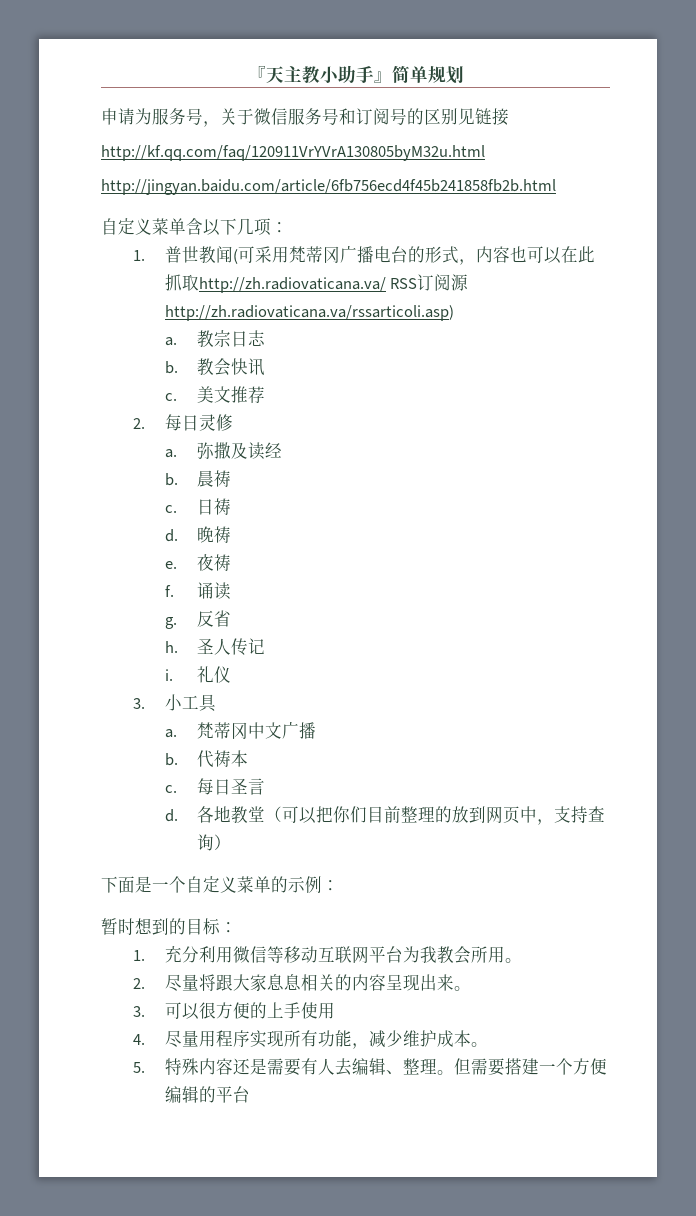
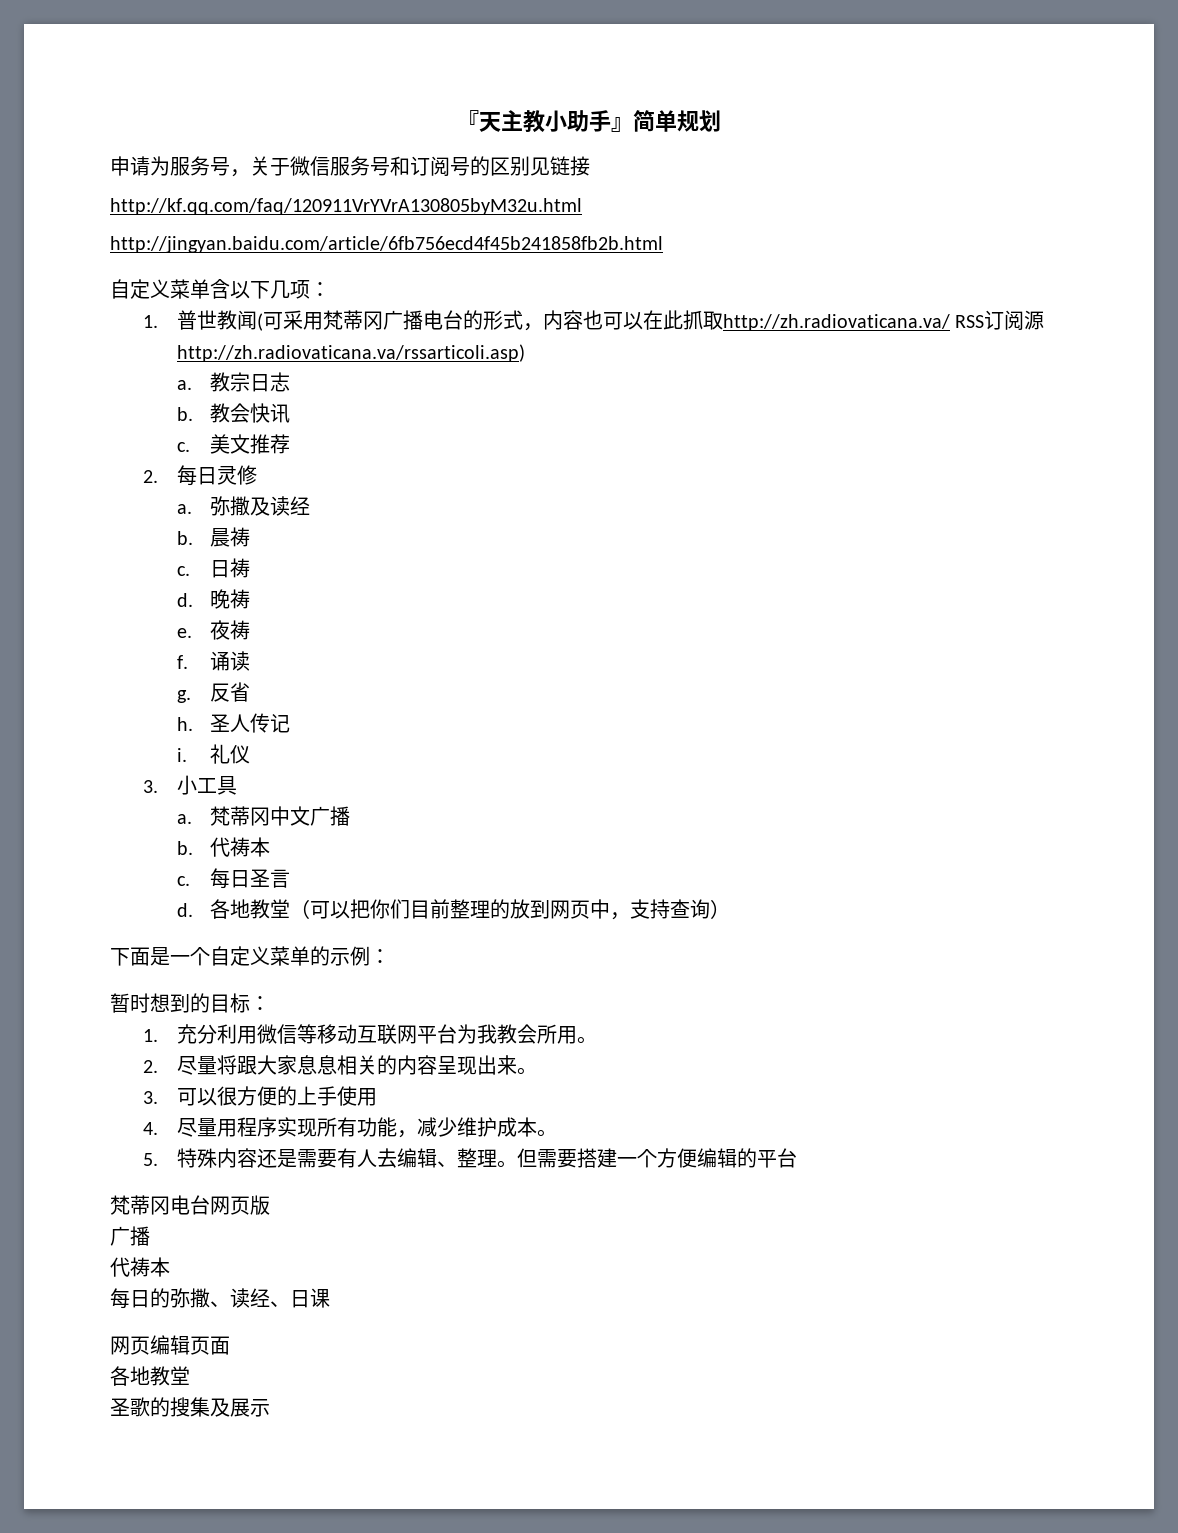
+ 梵蒂冈电台网页版
+ 广播
+ 代祷本
+ 每日的弥撒、读经、日课
+ 网页编辑页面
+ 各地教堂
+ 圣歌的搜集及展示

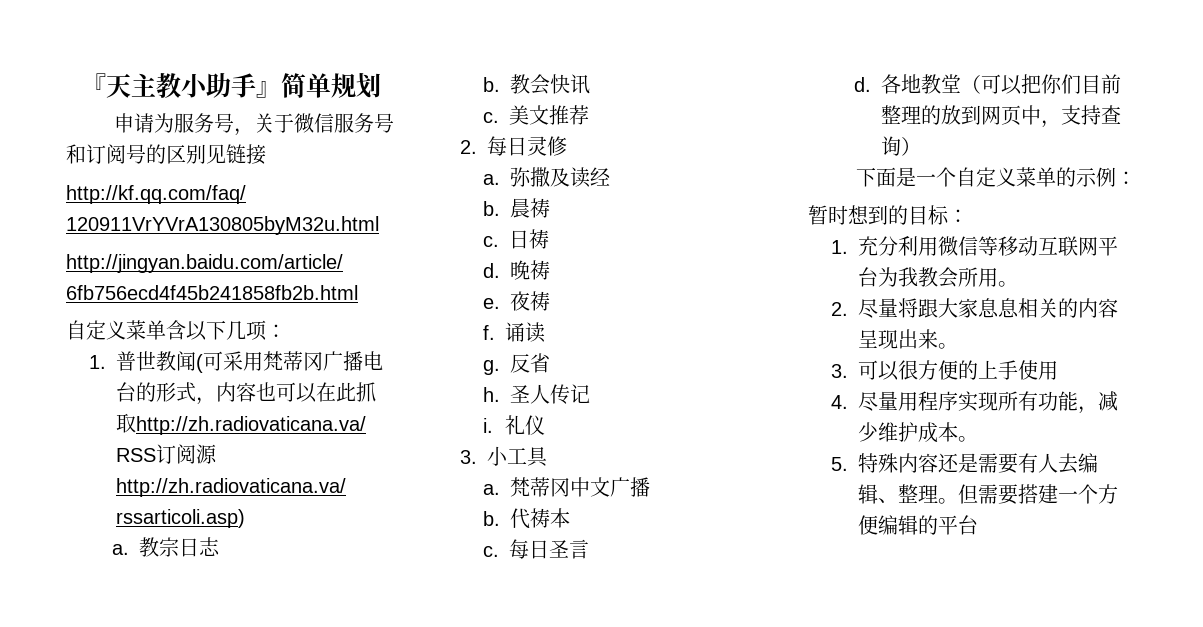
- 梵蒂冈电台网页版
- 广播
- 代祷本
- 每日的弥撒、读经、日课
- 网页编辑页面
- 各地教堂
- 圣歌的搜集及展示

